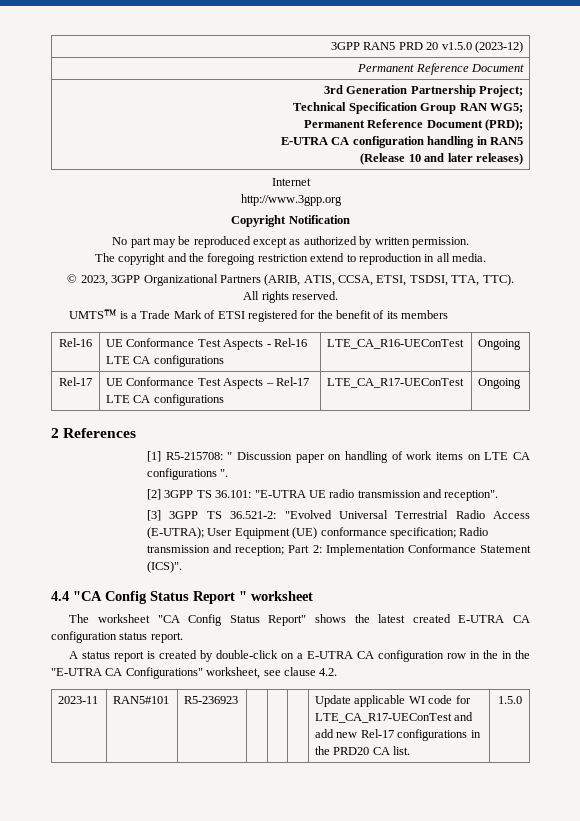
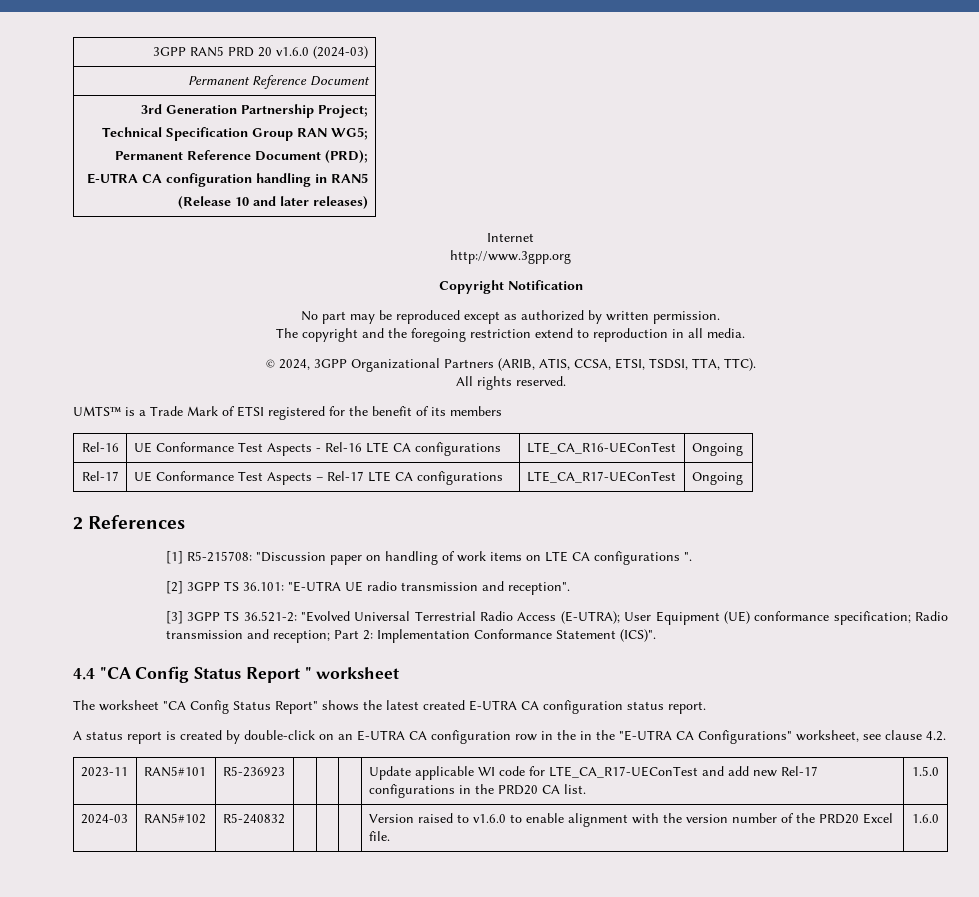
- 3GPP RAN5 PRD 20 v1.5.0 (2023-12)
+ 3GPP RAN5 PRD 20 v1.6.0 (2024-03)
- © 2023, 3GPP Organizational Partners (ARIB, ATIS, CCSA, ETSI, TSDSI, TTA, TTC).
+ © 2024, 3GPP Organizational Partners (ARIB, ATIS, CCSA, ETSI, TSDSI, TTA, TTC).
- [1] R5-215708: " Discussion paper on handling of work items on LTE CA configurations ".
+ [1] R5-215708: "Discussion paper on handling of work items on LTE CA configurations ".
- A status report is created by double-click on a E-UTRA CA configuration row in the in the "E-UTRA CA Configurations" worksheet, see clause 4.2.
+ A status report is created by double-click on an E-UTRA CA configuration row in the in the "E-UTRA CA Configurations" worksheet, see clause 4.2.
+ 2024-03 | RAN5#102 | R5-240832 | | | | Version raised to v1.6.0 to enable alignment with the version number of the PRD20 Excel file. | 1.6.0

